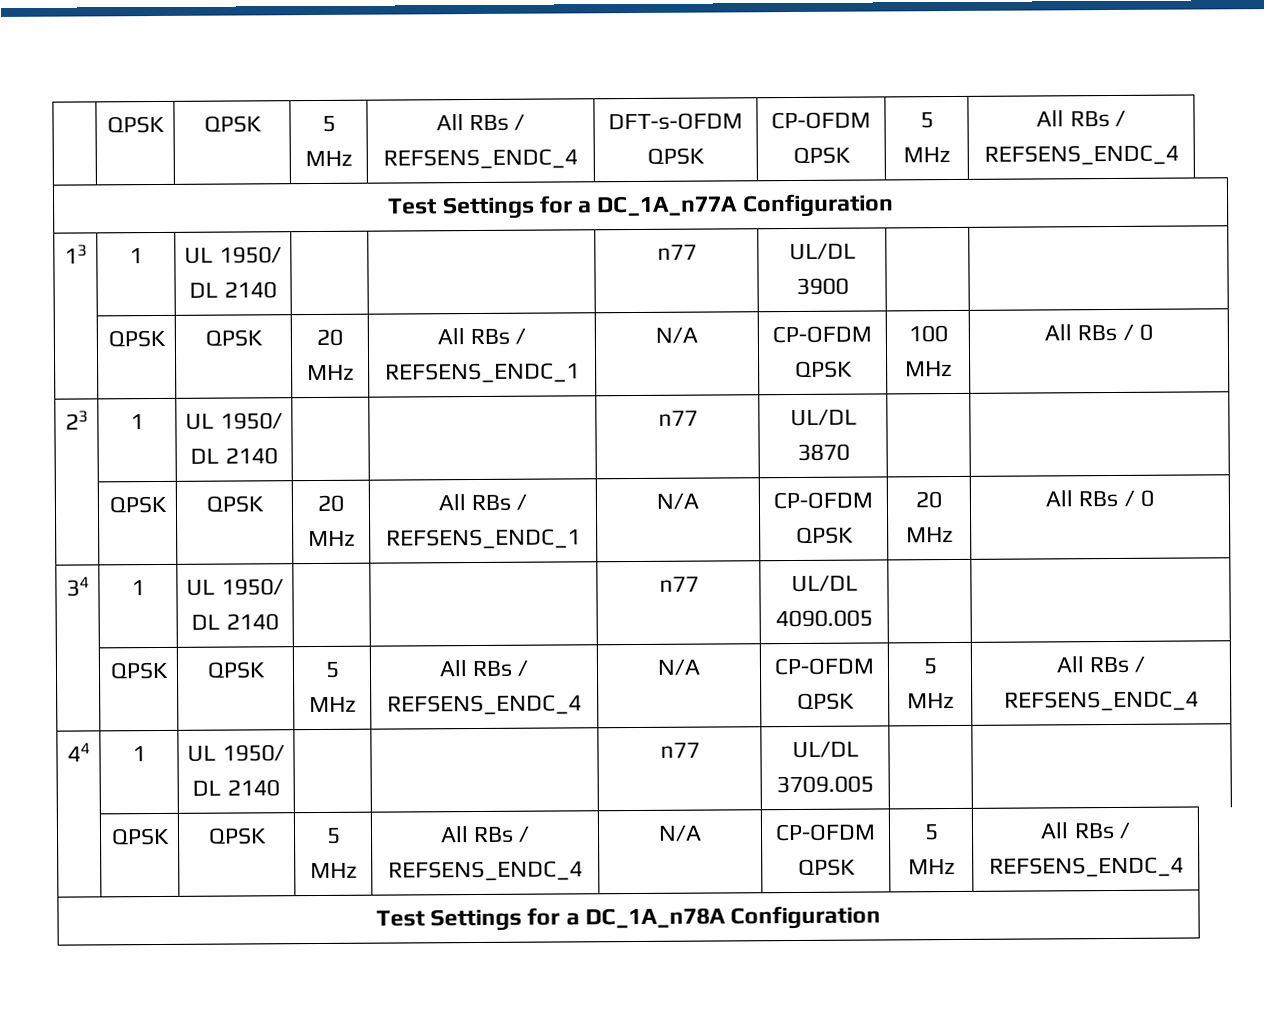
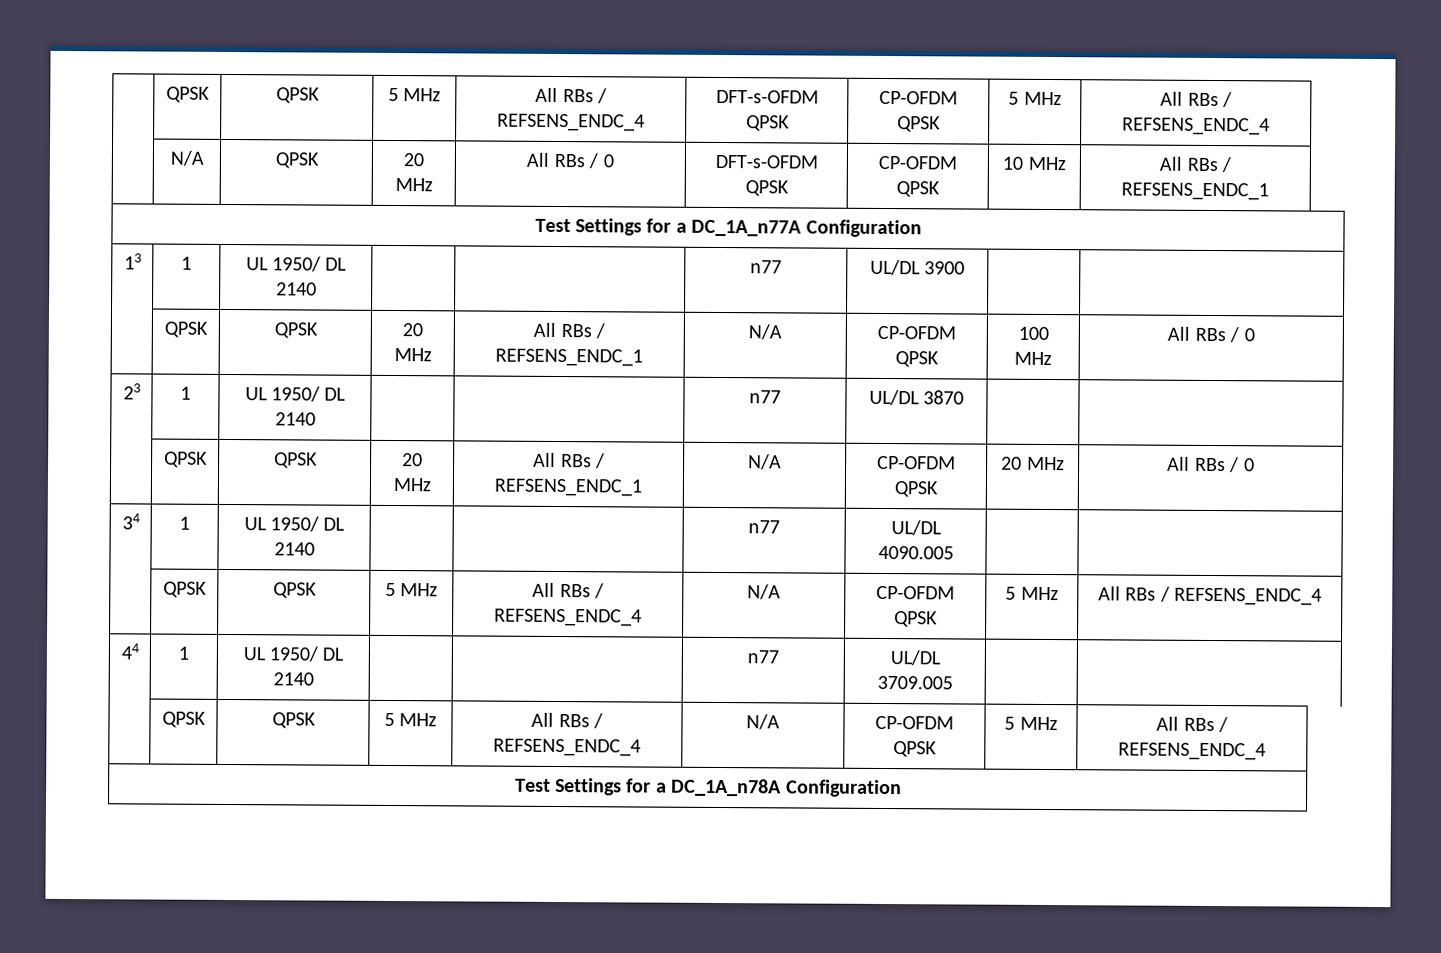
+ | N/A | QPSK | 20 MHz | All RBs / 0 | DFT-s-OFDM QPSK | CP-OFDM QPSK | 10 MHz | All RBs / REFSENS_ENDC_1

